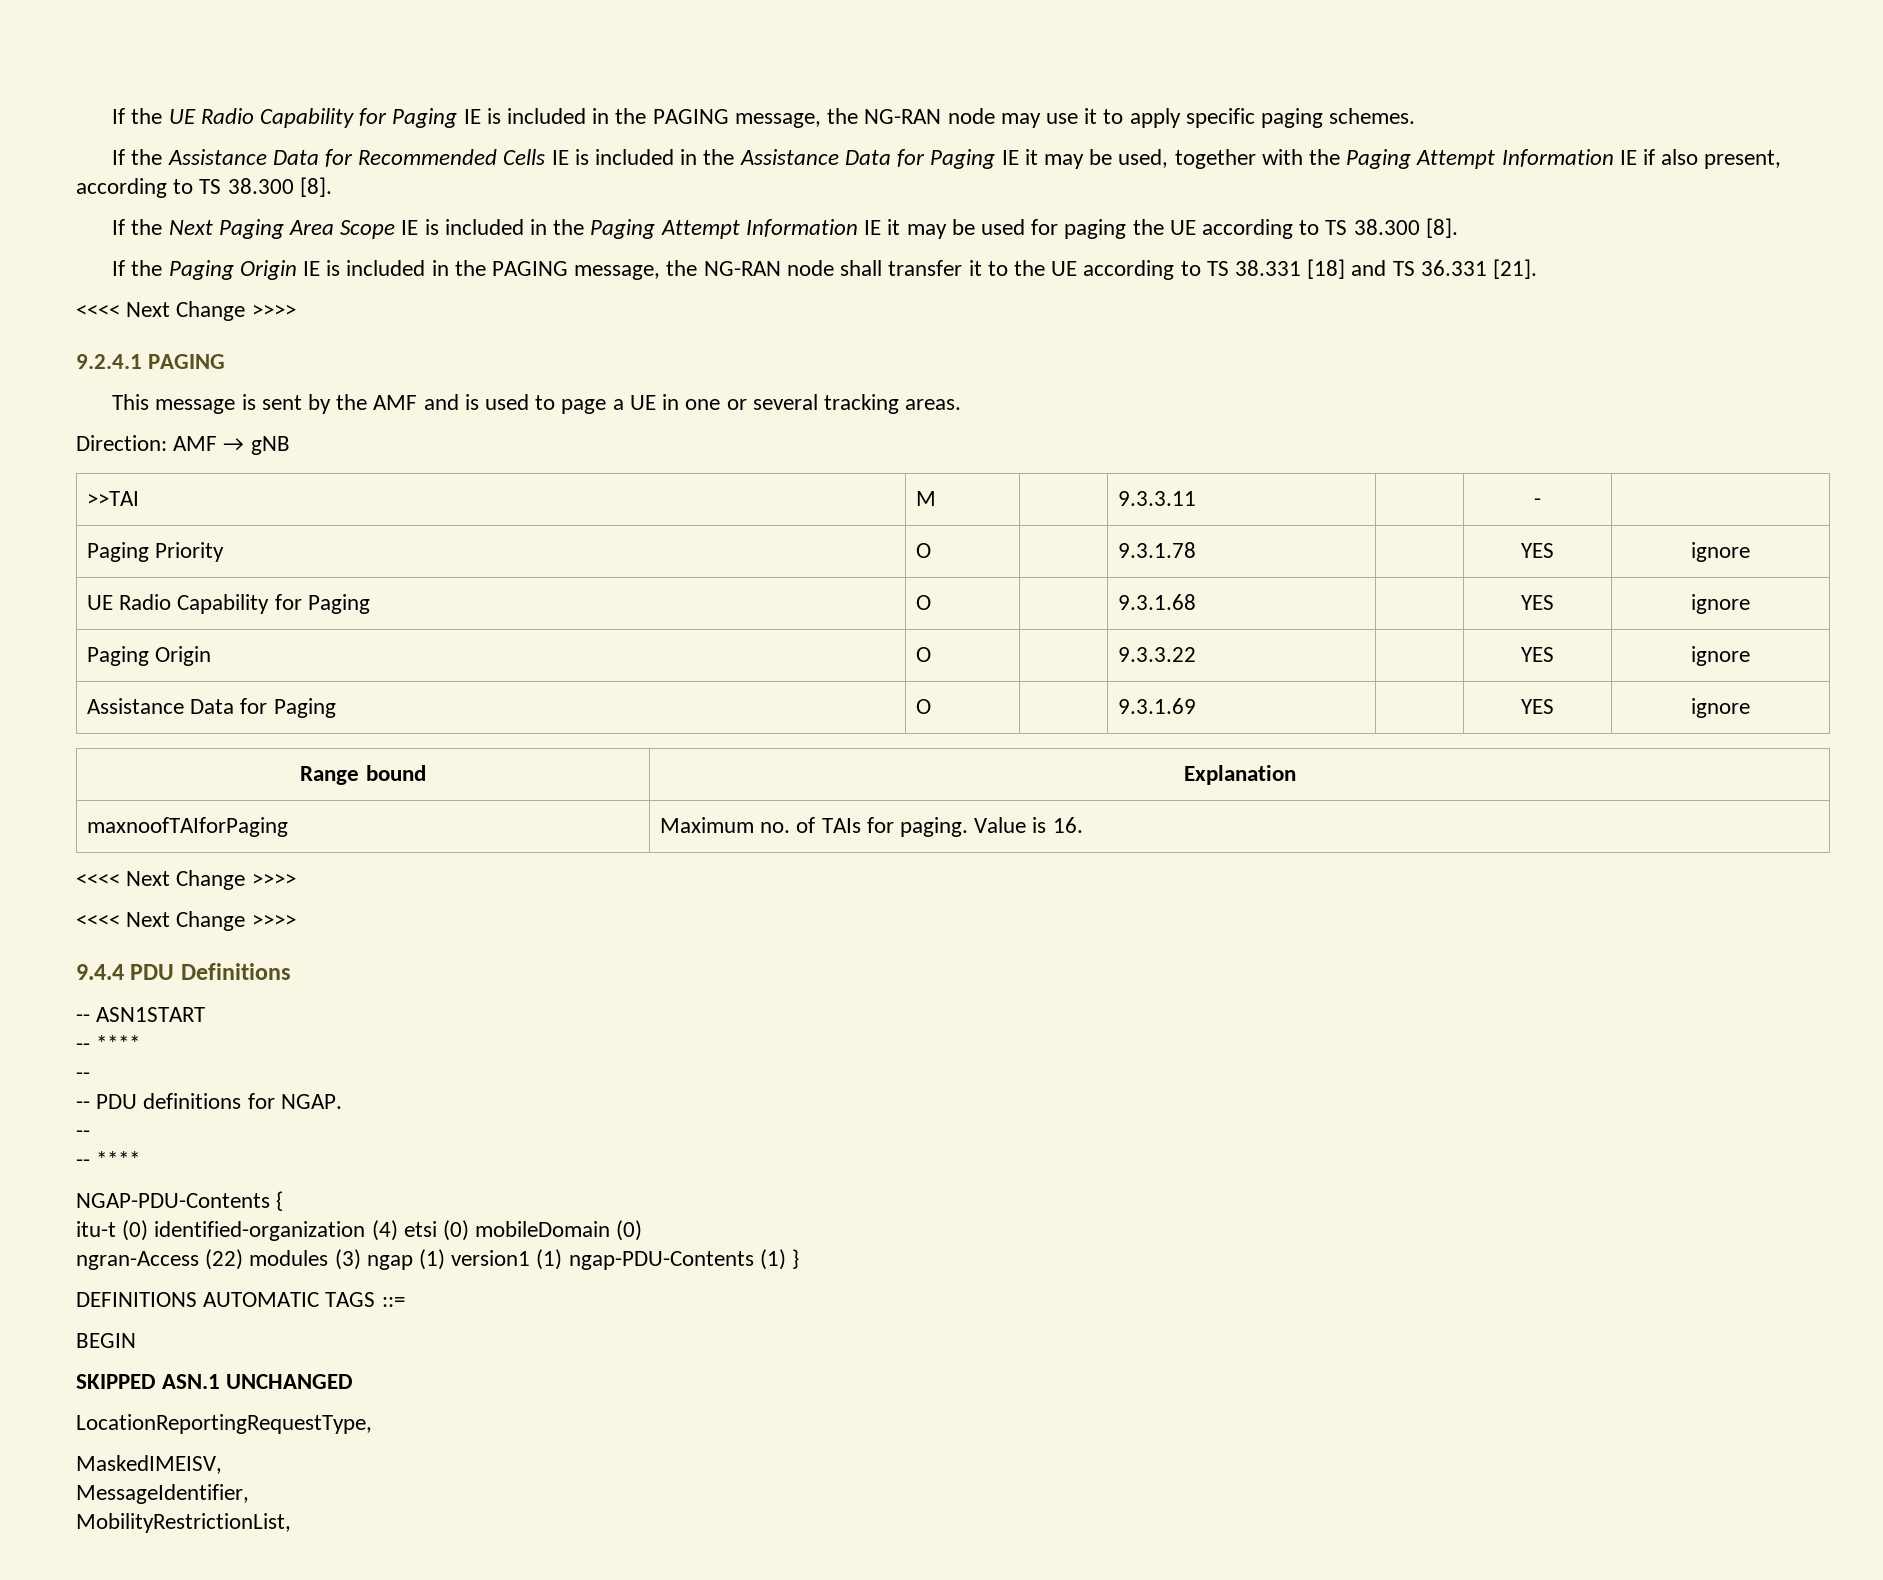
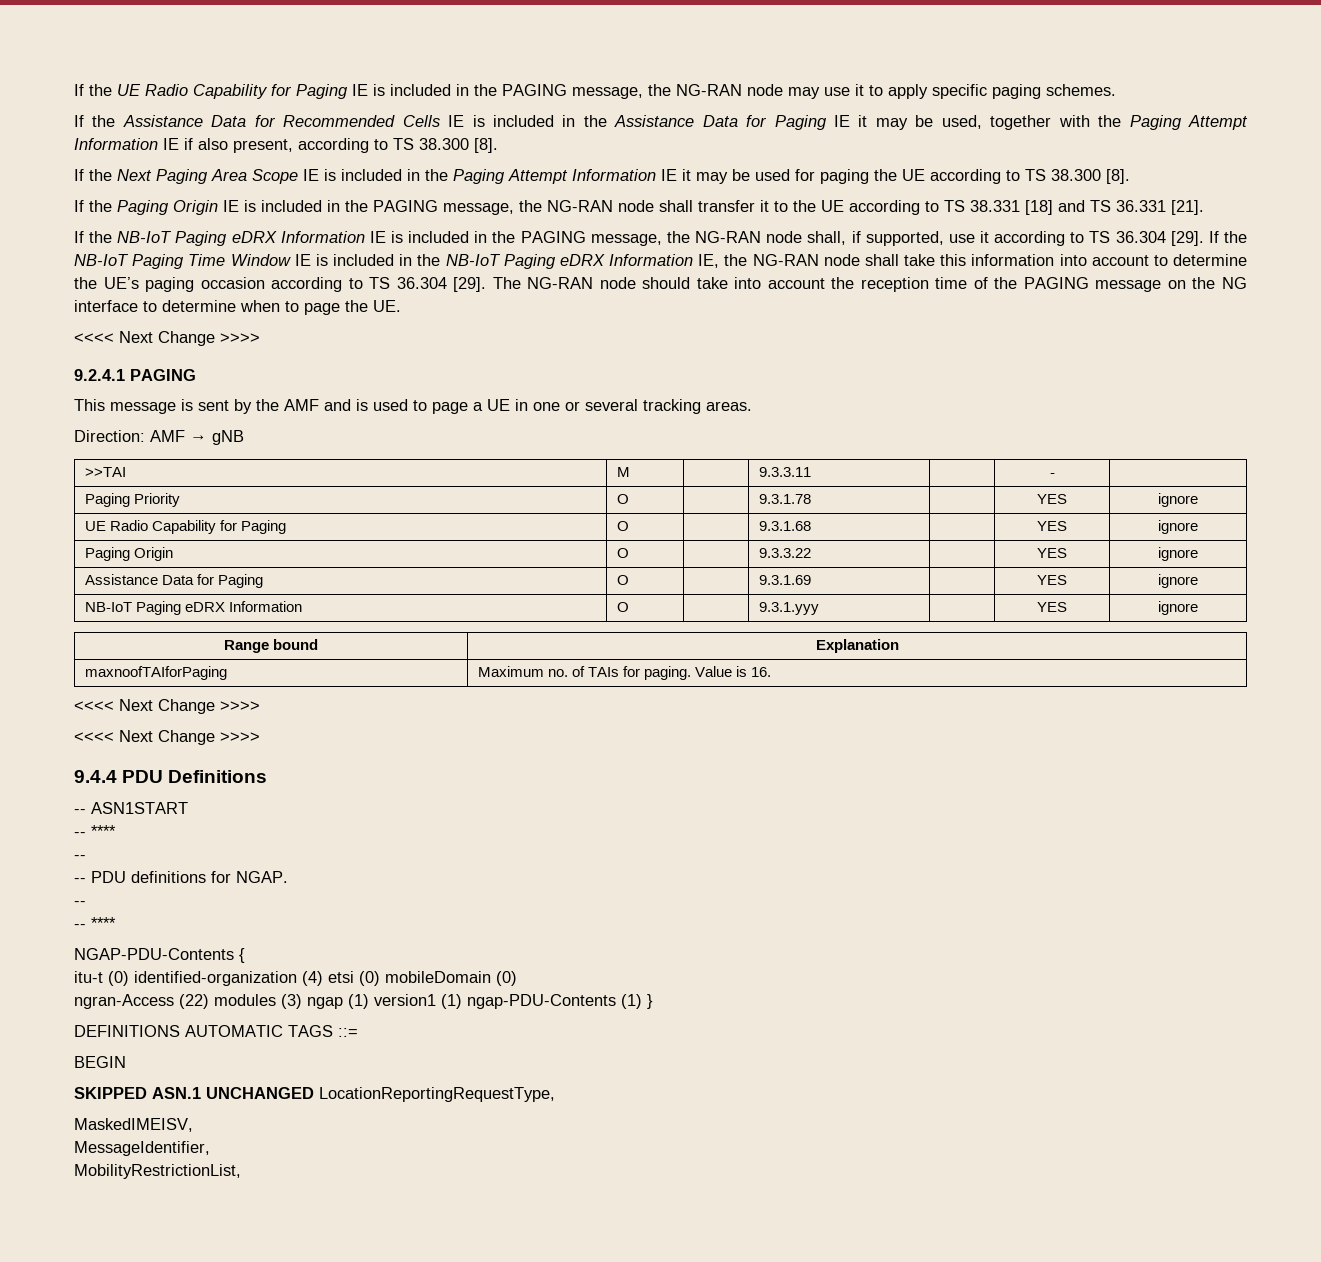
+ If the NB-IoT Paging eDRX Information IE is included in the PAGING message, the NG-RAN node shall, if supported, use it according to TS 36.304 [29]. If the NB-IoT Paging Time Window IE is included in the NB-IoT Paging eDRX Information IE, the NG-RAN node shall take this information into account to determine the UE’s paging occasion according to TS 36.304 [29]. The NG-RAN node should take into account the reception time of the PAGING message on the NG interface to determine when to page the UE.
+ NB-IoT Paging eDRX Information | O | | 9.3.1.yyy | | YES | ignore
- SKIPPED ASN.1 UNCHANGED
- LocationReportingRequestType,
+ SKIPPED ASN.1 UNCHANGED LocationReportingRequestType,

